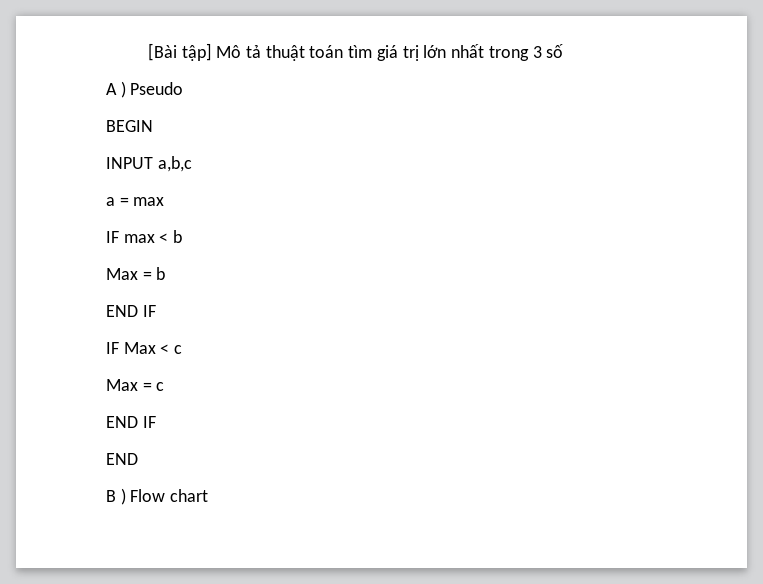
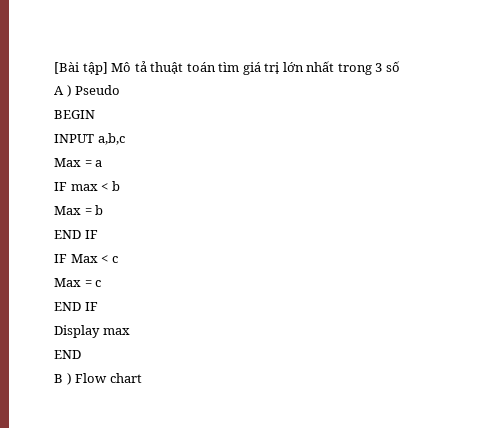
- a = max
+ Max = a
+ Display max

